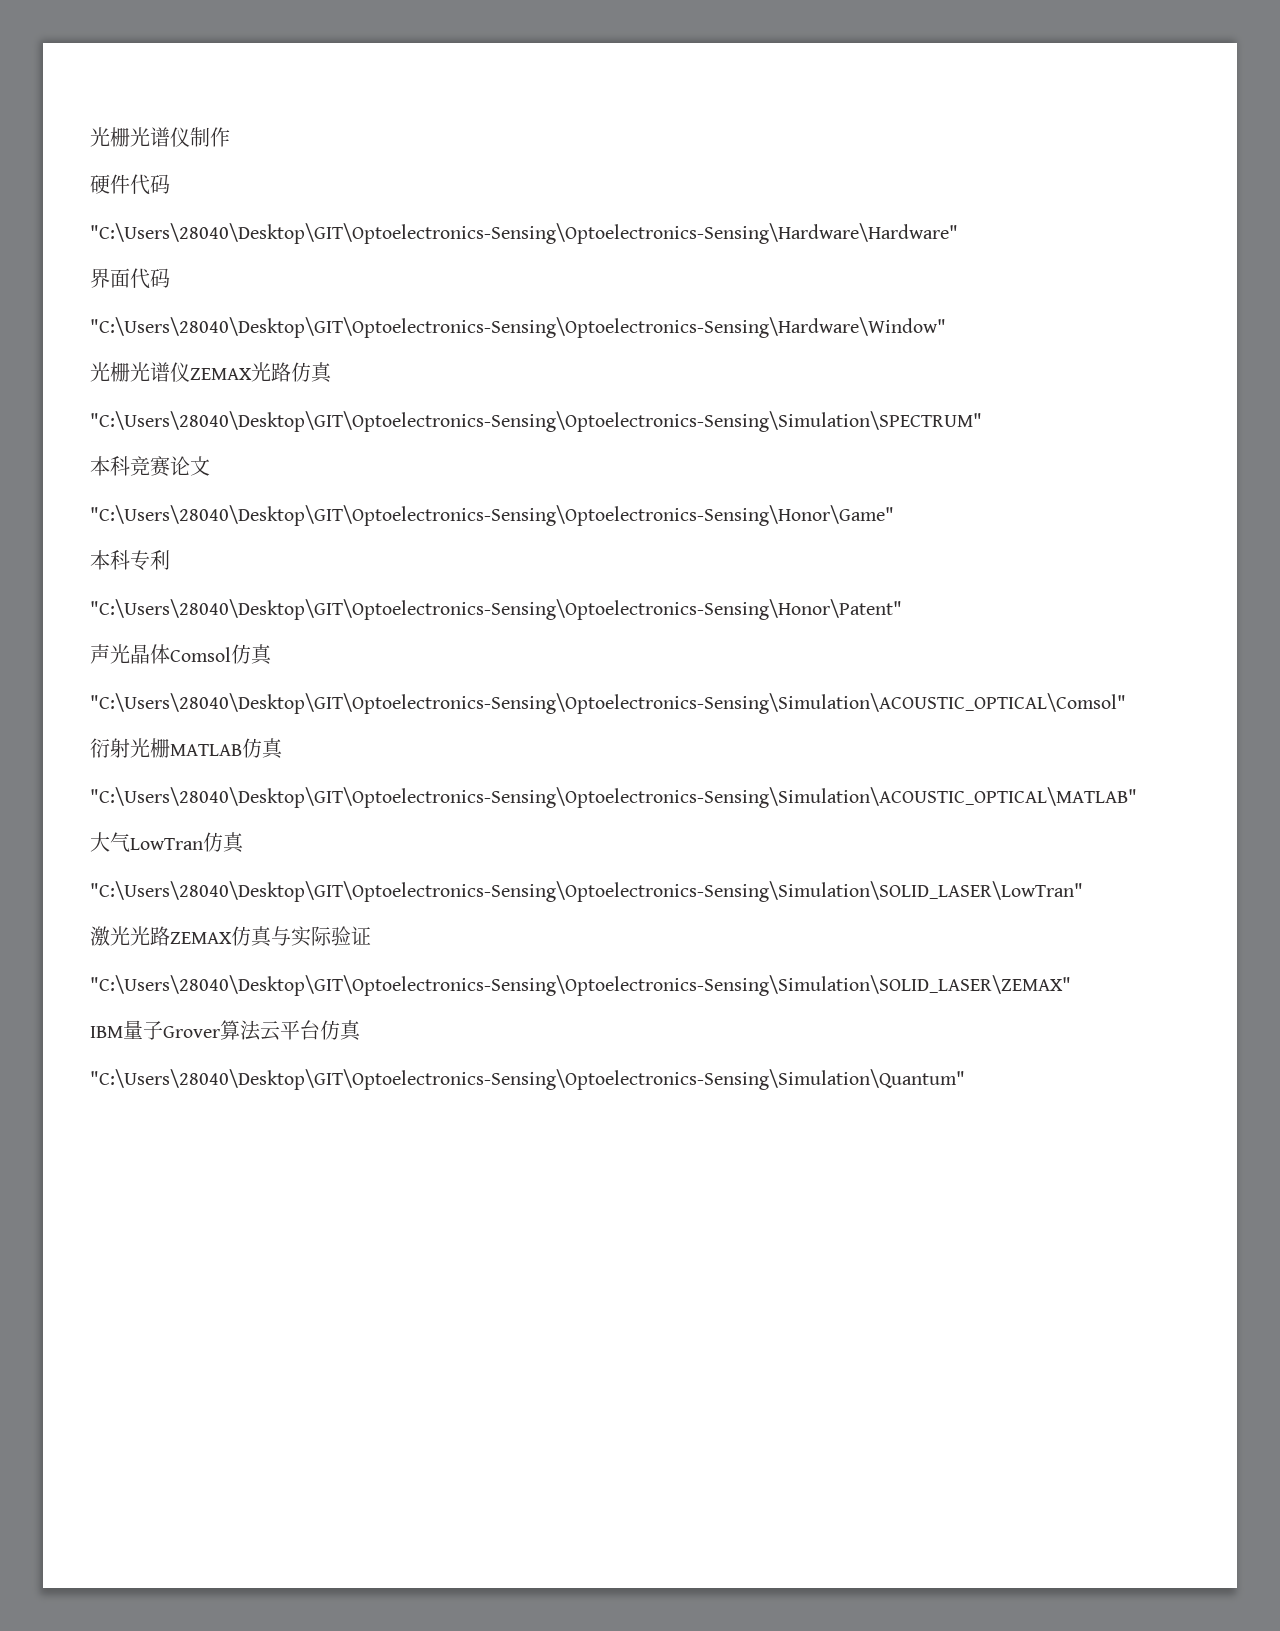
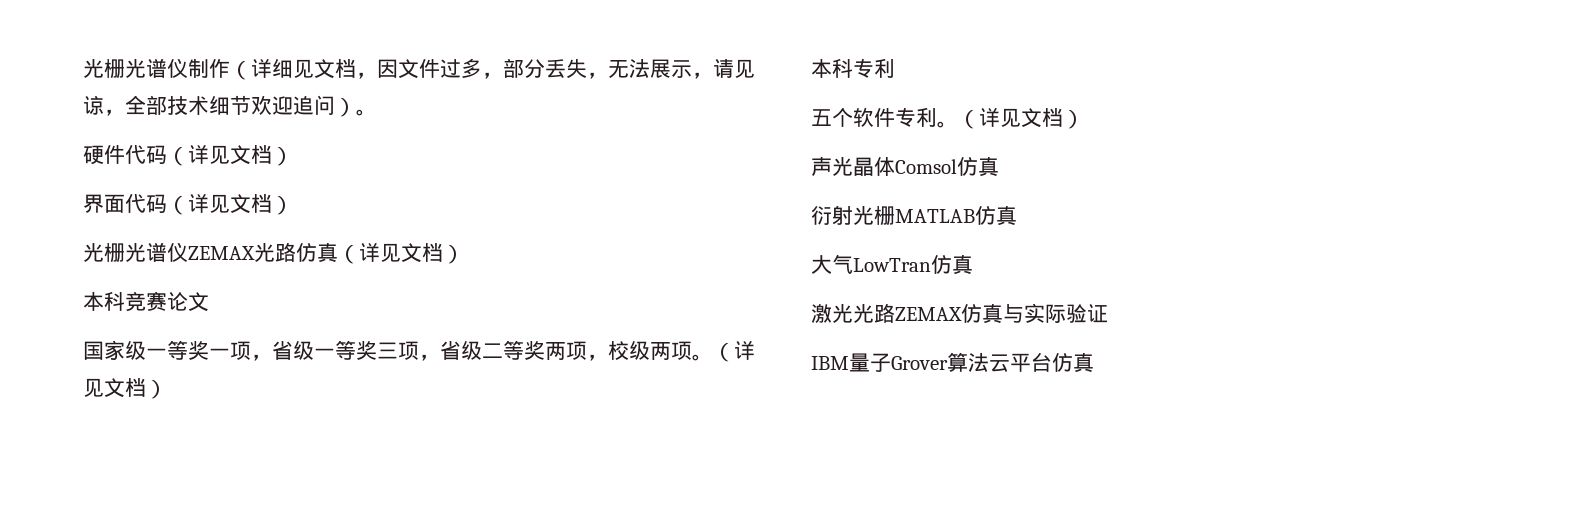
- 光栅光谱仪制作
+ 光栅光谱仪制作（详细见文档，因文件过多，部分丢失，无法展示，请见谅，全部技术细节欢迎追问）。
- 硬件代码
- "C:\Users\28040\Desktop\GIT\Optoelectronics-Sensing\Optoelectronics-Sensing\Hardware\Hardware"
+ 硬件代码（详见文档）
- 界面代码
- "C:\Users\28040\Desktop\GIT\Optoelectronics-Sensing\Optoelectronics-Sensing\Hardware\Window"
+ 界面代码（详见文档）
- 光栅光谱仪ZEMAX光路仿真
- "C:\Users\28040\Desktop\GIT\Optoelectronics-Sensing\Optoelectronics-Sensing\Simulation\SPECTRUM"
+ 光栅光谱仪ZEMAX光路仿真（详见文档）
- "C:\Users\28040\Desktop\GIT\Optoelectronics-Sensing\Optoelectronics-Sensing\Honor\Game"
+ 国家级一等奖一项，省级一等奖三项，省级二等奖两项，校级两项。（详见文档）
  本科专利
- "C:\Users\28040\Desktop\GIT\Optoelectronics-Sensing\Optoelectronics-Sensing\Honor\Patent"
+ 五个软件专利。（详见文档）
- "C:\Users\28040\Desktop\GIT\Optoelectronics-Sensing\Optoelectronics-Sensing\Simulation\ACOUSTIC_OPTICAL\Comsol"
- "C:\Users\28040\Desktop\GIT\Optoelectronics-Sensing\Optoelectronics-Sensing\Simulation\ACOUSTIC_OPTICAL\MATLAB"
- "C:\Users\28040\Desktop\GIT\Optoelectronics-Sensing\Optoelectronics-Sensing\Simulation\SOLID_LASER\LowTran"
- "C:\Users\28040\Desktop\GIT\Optoelectronics-Sensing\Optoelectronics-Sensing\Simulation\SOLID_LASER\ZEMAX"
- "C:\Users\28040\Desktop\GIT\Optoelectronics-Sensing\Optoelectronics-Sensing\Simulation\Quantum"

